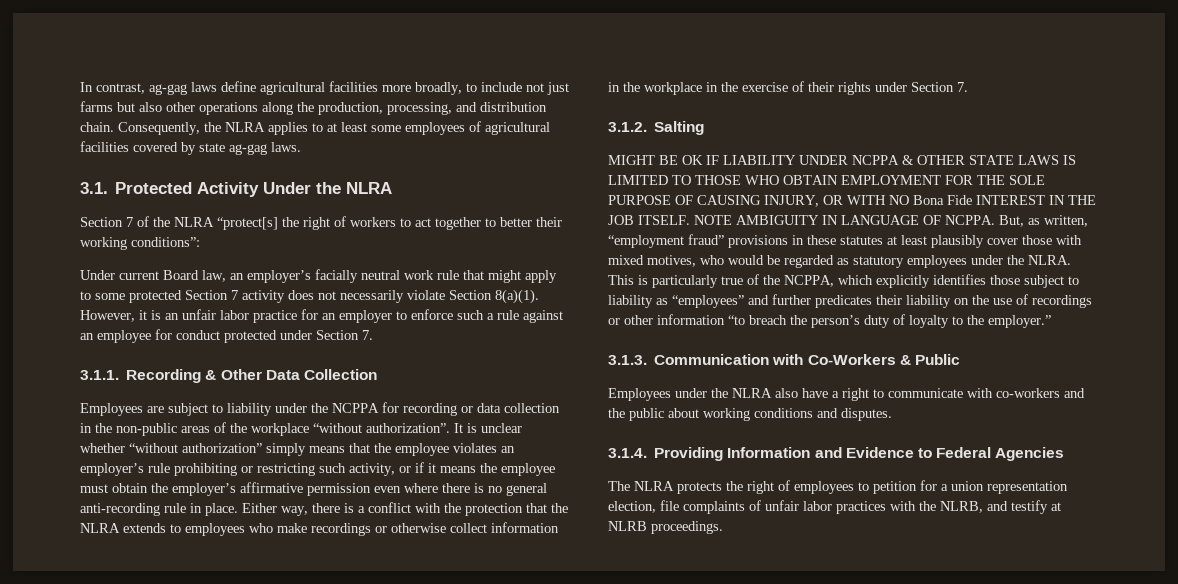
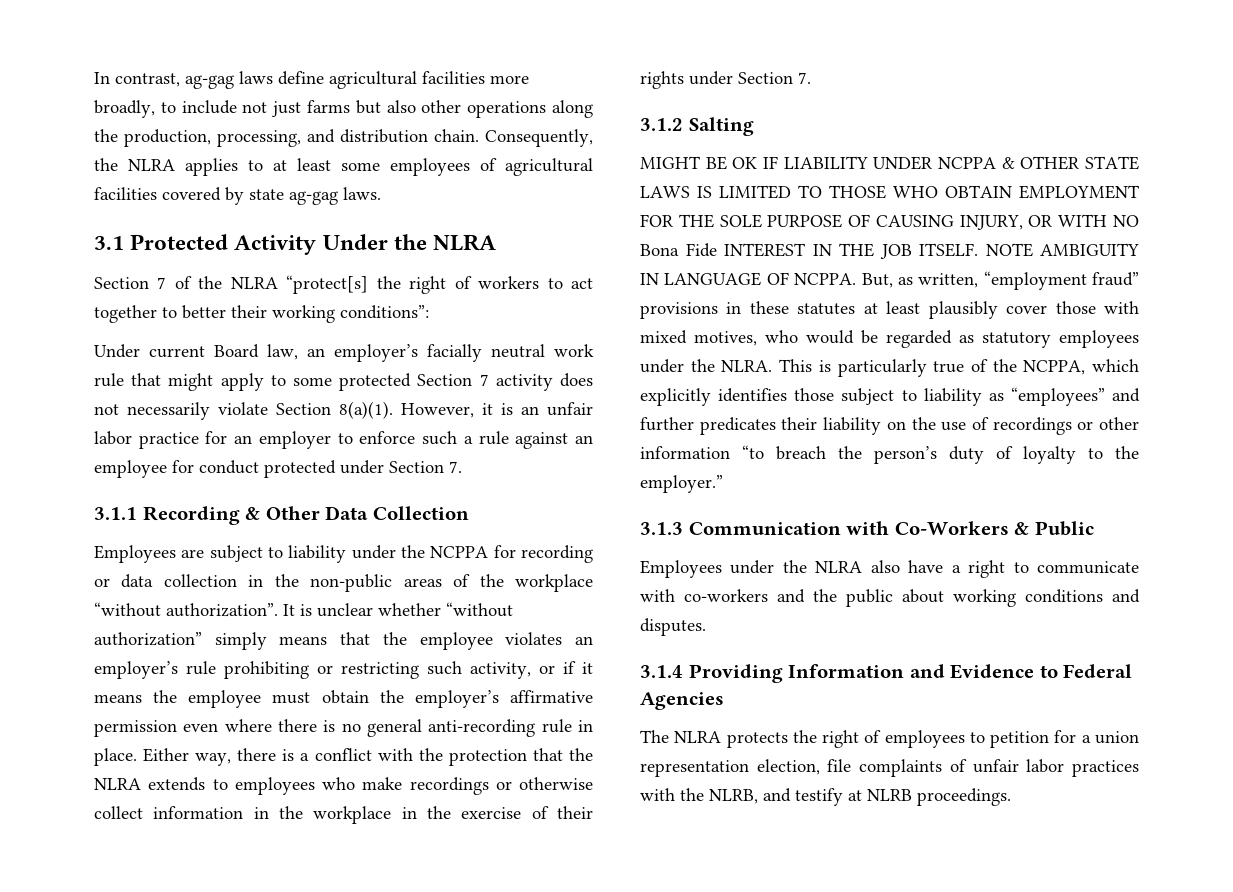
- 3.1. Protected Activity Under the NLRA
+ 3.1 Protected Activity Under the NLRA
- 3.1.1. Recording & Other Data Collection
+ 3.1.1 Recording & Other Data Collection
- 3.1.2. Salting
+ 3.1.2 Salting
- 3.1.3. Communication with Co-Workers & Public
+ 3.1.3 Communication with Co-Workers & Public
- 3.1.4. Providing Information and Evidence to Federal Agencies
+ 3.1.4 Providing Information and Evidence to Federal Agencies

